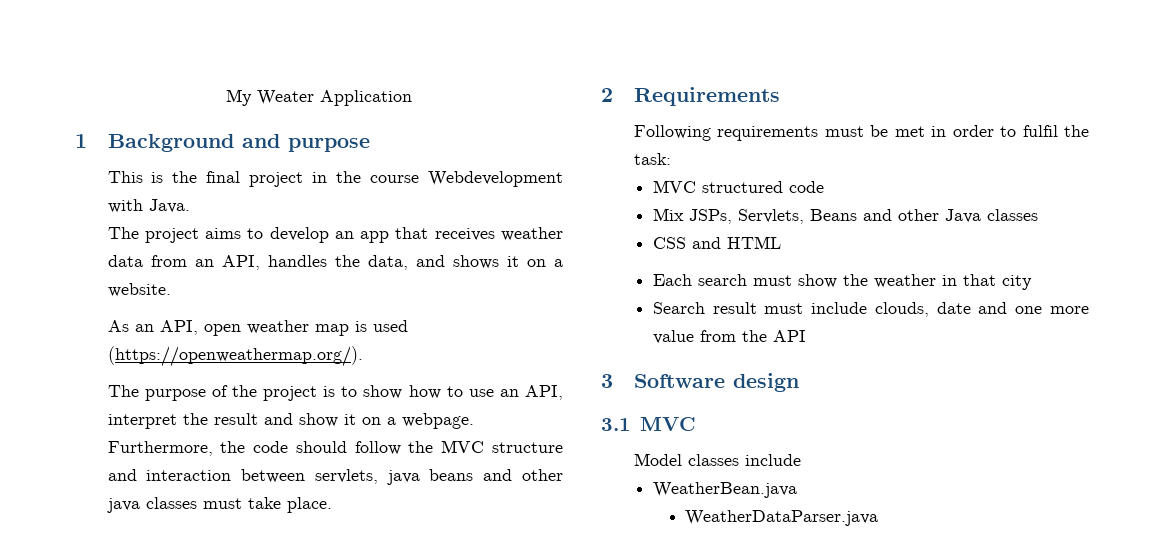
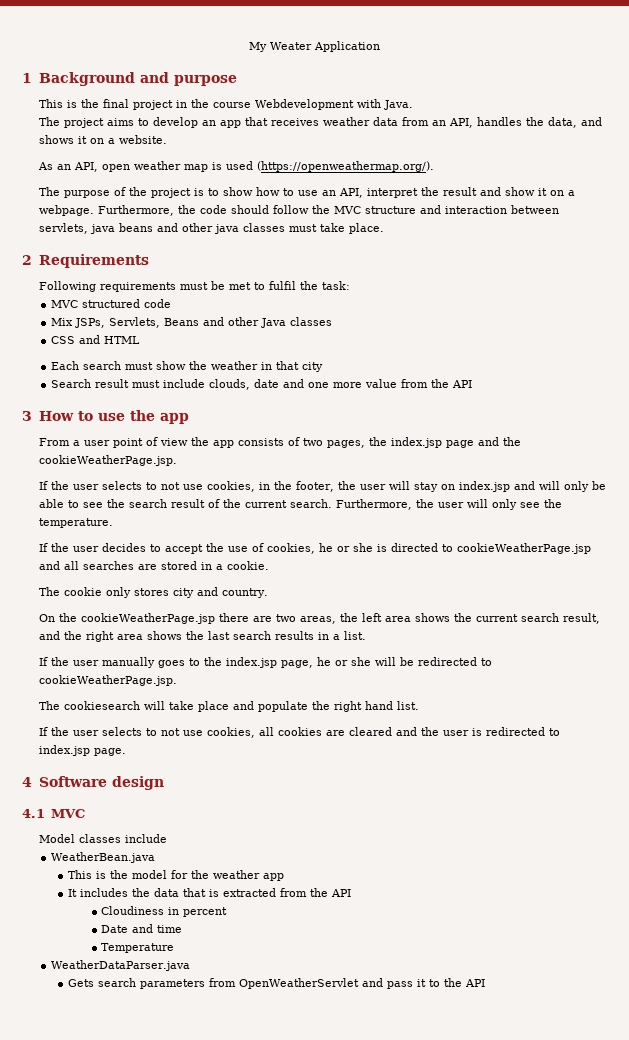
- Following requirements must be met in order to fulfil the task:
+ Following requirements must be met to fulfil the task:
- 3 Software design
+ 3 How to use the app
+ From a user point of view the app consists of two pages, the index.jsp page and the cookieWeatherPage.jsp.
+ If the user selects to not use cookies, in the footer, the user will stay on index.jsp and will only be able to see the search result of the current search. Furthermore, the user will only see the temperature.
+ If the user decides to accept the use of cookies, he or she is directed to cookieWeatherPage.jsp and all searches are stored in a cookie.
+ The cookie only stores city and country.
+ On the cookieWeatherPage.jsp there are two areas, the left area shows the current search result, and the right area shows the last search results in a list.
+ If the user manually goes to the index.jsp page, he or she will be redirected to cookieWeatherPage.jsp.
+ The cookiesearch will take place and populate the right hand list.
+ If the user selects to not use cookies, all cookies are cleared and the user is redirected to index.jsp page.
+ 4 Software design
- 3.1 MVC
+ 4.1 MVC
+ This is the model for the weather app
+ It includes the data that is extracted from the API
+ Cloudiness in percent
+ Date and time
+ Temperature
  WeatherDataParser.java
+ Gets search parameters from OpenWeatherServlet and pass it to the API

